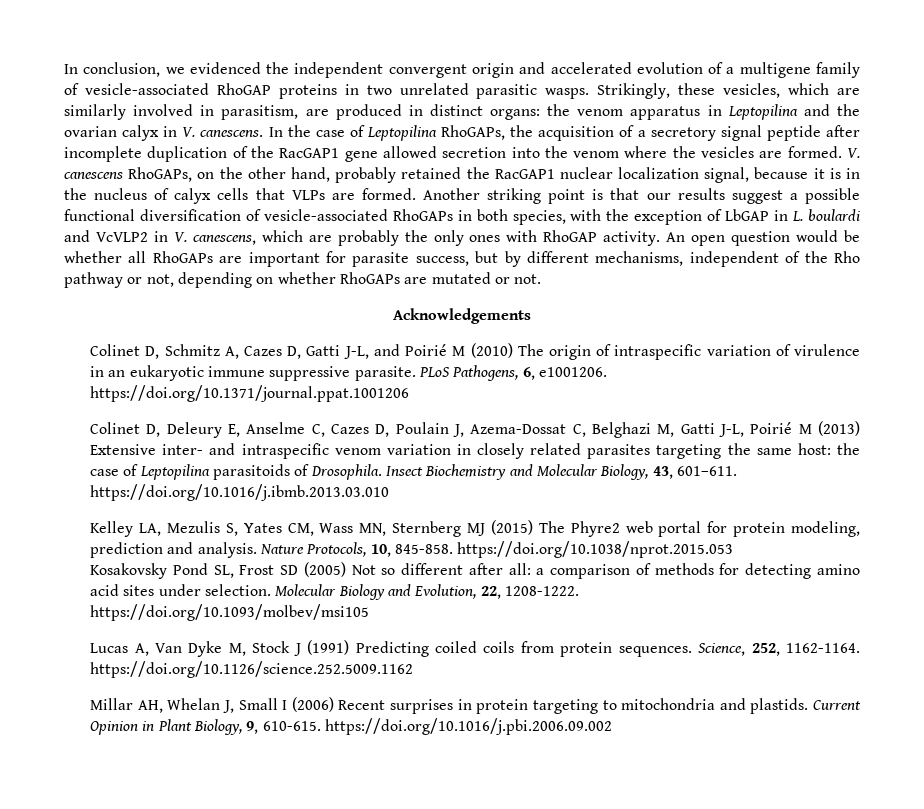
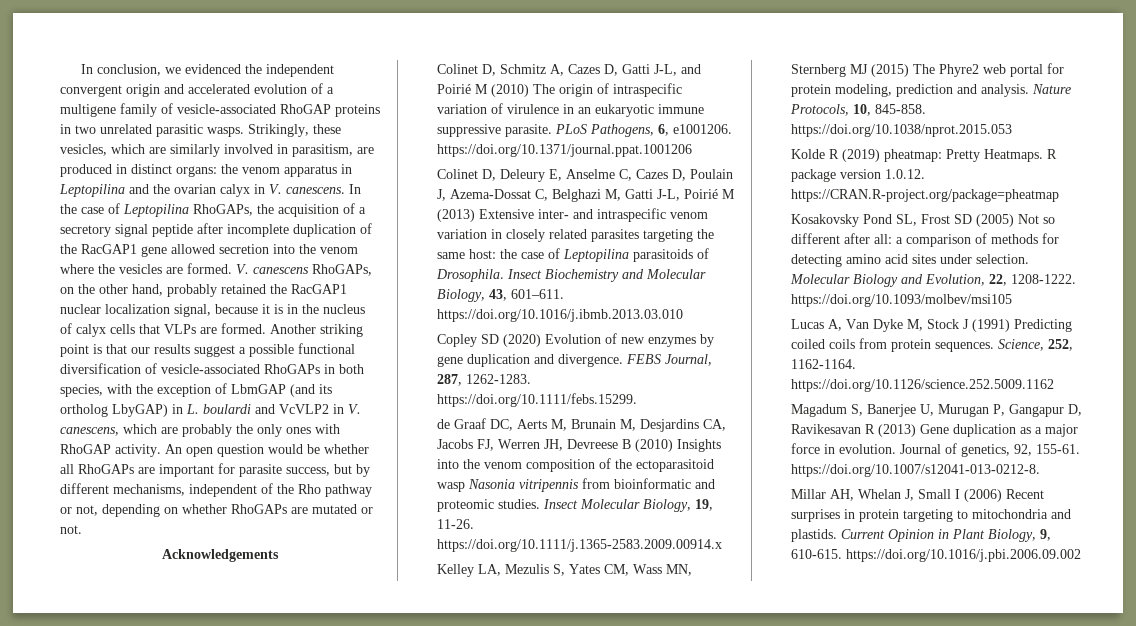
- Another striking point is that our results suggest a possible functional diversification of vesicle-associated RhoGAPs in both species, with the exception of LbGAP in L. boulardi and VcVLP2 in V. canescens, which are probably the only ones with RhoGAP activity.
+ Another striking point is that our results suggest a possible functional diversification of vesicle-associated RhoGAPs in both species, with the exception of LbmGAP (and its ortholog LbyGAP) in L. boulardi and VcVLP2 in V. canescens, which are probably the only ones with RhoGAP activity.
+ Copley SD (2020) Evolution of new enzymes by gene duplication and divergence. FEBS Journal, 287, 1262-1283. https://doi.org/10.1111/febs.15299.
+ de Graaf DC, Aerts M, Brunain M, Desjardins CA, Jacobs FJ, Werren JH, Devreese B (2010) Insights into the venom composition of the ectoparasitoid wasp Nasonia vitripennis from bioinformatic and proteomic studies. Insect Molecular Biology, 19, 11-26. https://doi.org/10.1111/j.1365-2583.2009.00914.x
+ Kolde R (2019) pheatmap: Pretty Heatmaps. R package version 1.0.12. https://CRAN.R-project.org/package=pheatmap
+ Magadum S, Banerjee U, Murugan P, Gangapur D, Ravikesavan R (2013) Gene duplication as a major force in evolution. Journal of genetics, 92, 155-61. https://doi.org/10.1007/s12041-013-0212-8.

